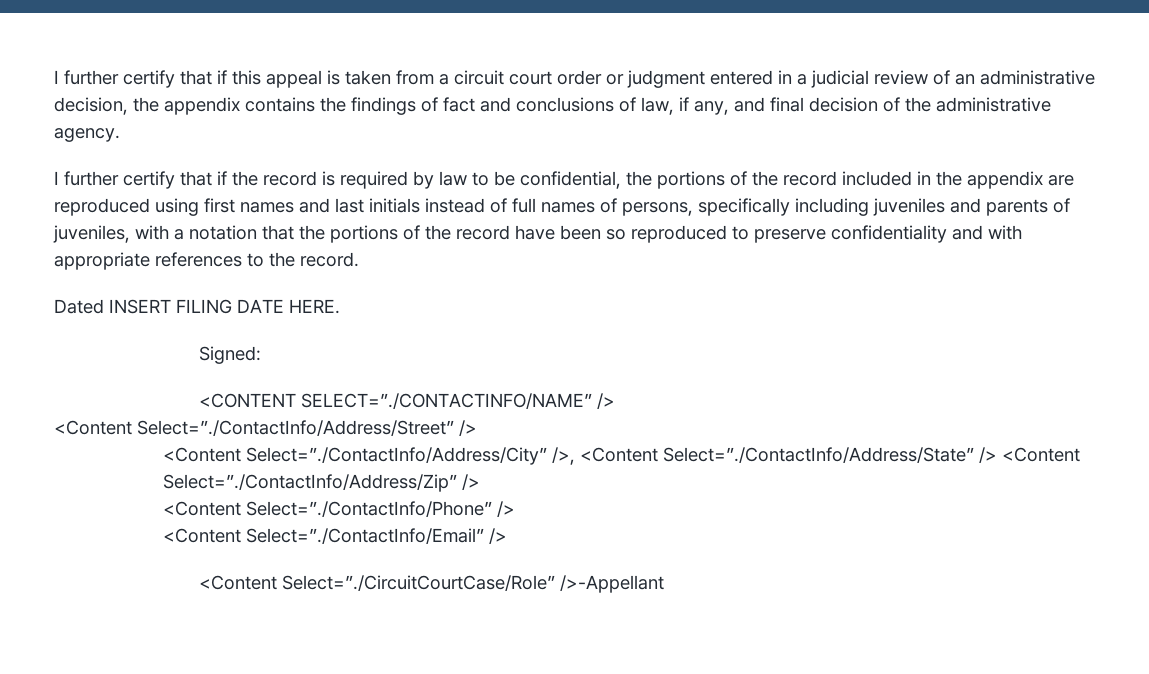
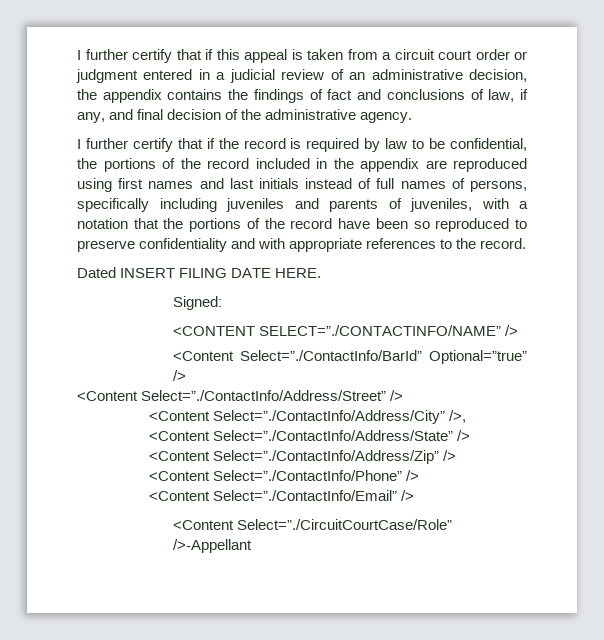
+ <Content Select=”./ContactInfo/BarId” Optional=”true” />

